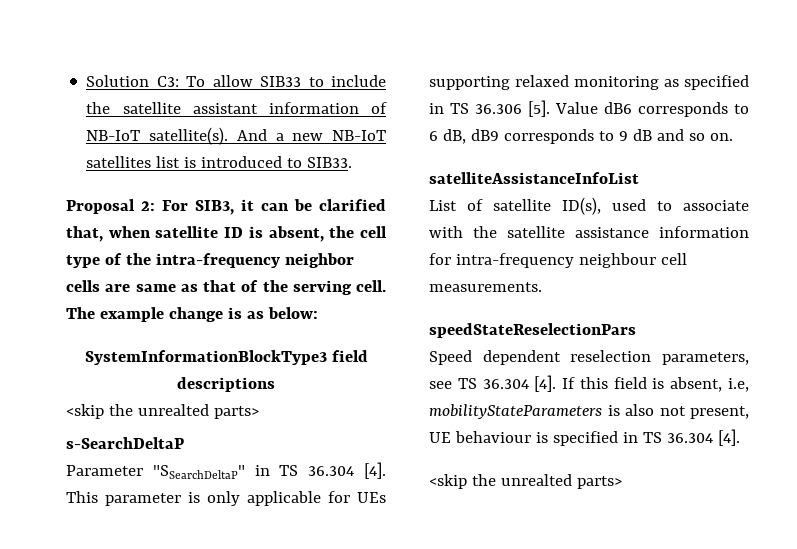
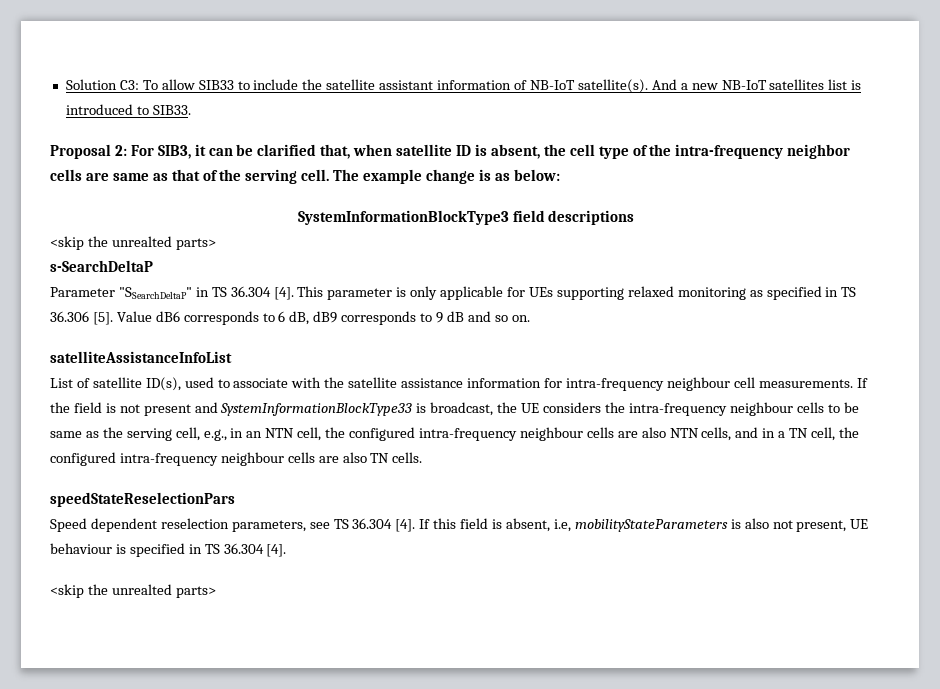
+ If the field is not present and SystemInformationBlockType33 is broadcast, the UE considers the intra-frequency neighbour cells to be same as the serving cell, e.g., in an NTN cell, the configured intra-frequency neighbour cells are also NTN cells, and in a TN cell, the configured intra-frequency neighbour cells are also TN cells.

